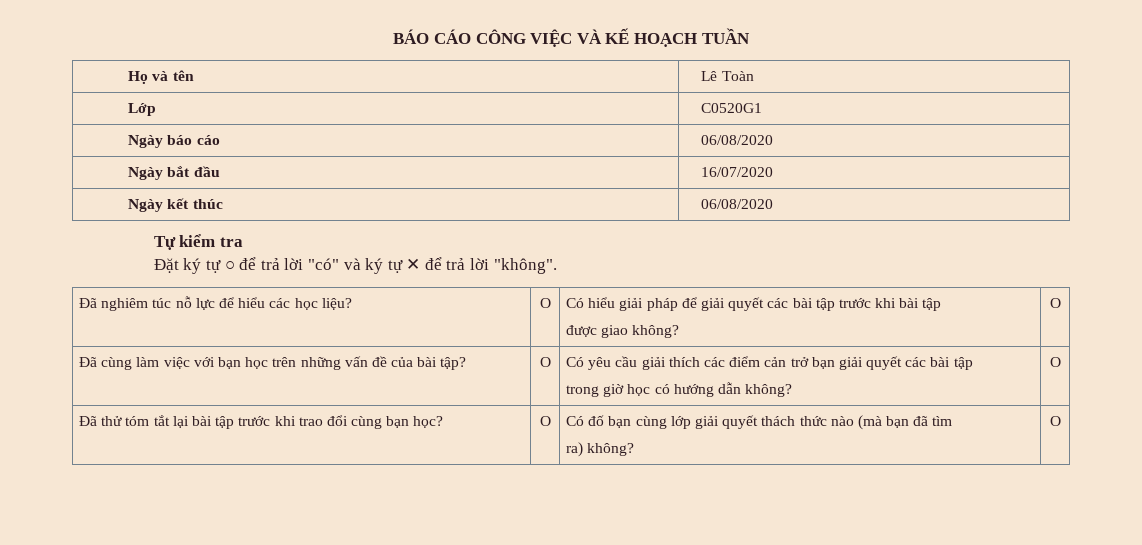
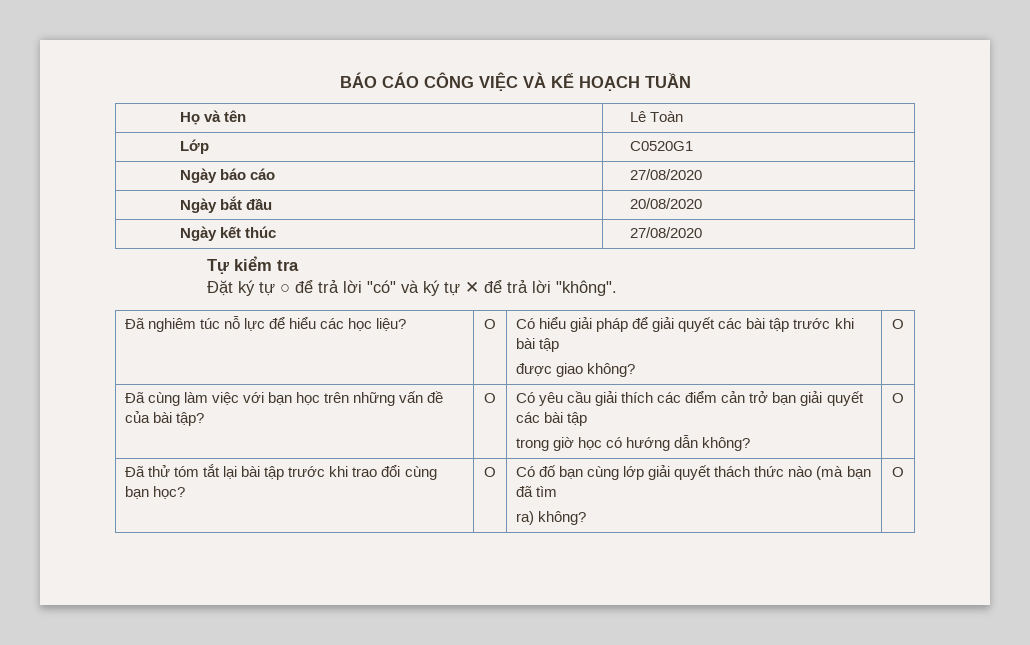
- Ngày báo cáo | 06/08/2020
+ Ngày báo cáo | 27/08/2020
- Ngày bắt đầu | 16/07/2020
+ Ngày bắt đầu | 20/08/2020
- Ngày kết thúc | 06/08/2020
+ Ngày kết thúc | 27/08/2020

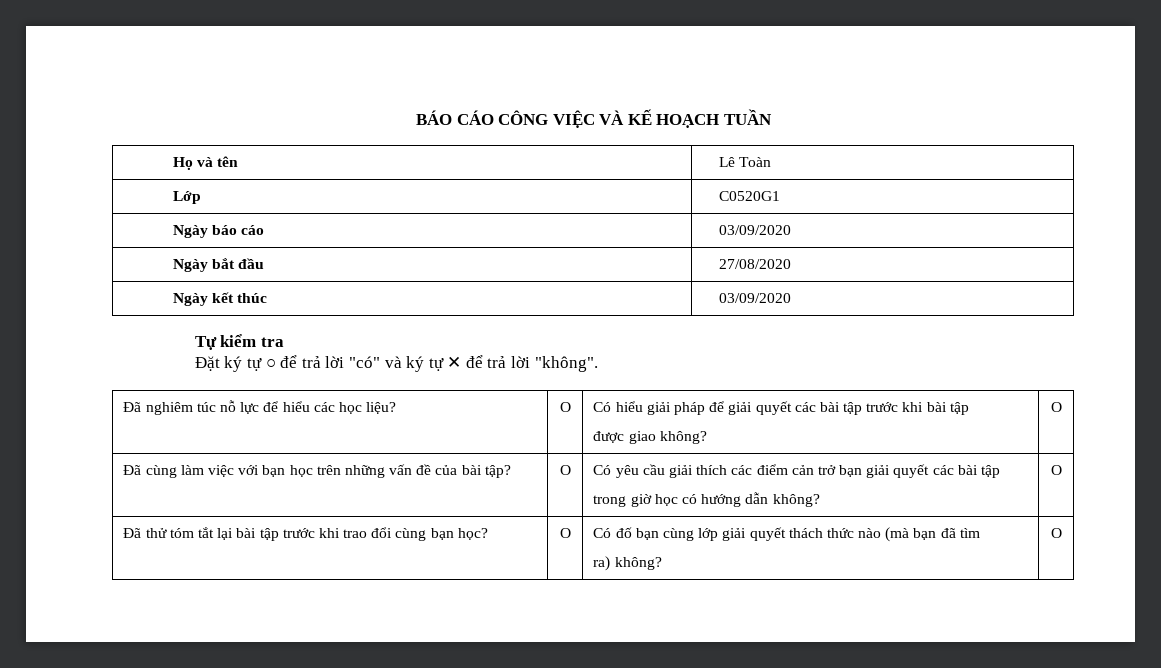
- Ngày báo cáo | 27/08/2020
+ Ngày báo cáo | 03/09/2020
- Ngày bắt đầu | 20/08/2020
+ Ngày bắt đầu | 27/08/2020
- Ngày kết thúc | 27/08/2020
+ Ngày kết thúc | 03/09/2020

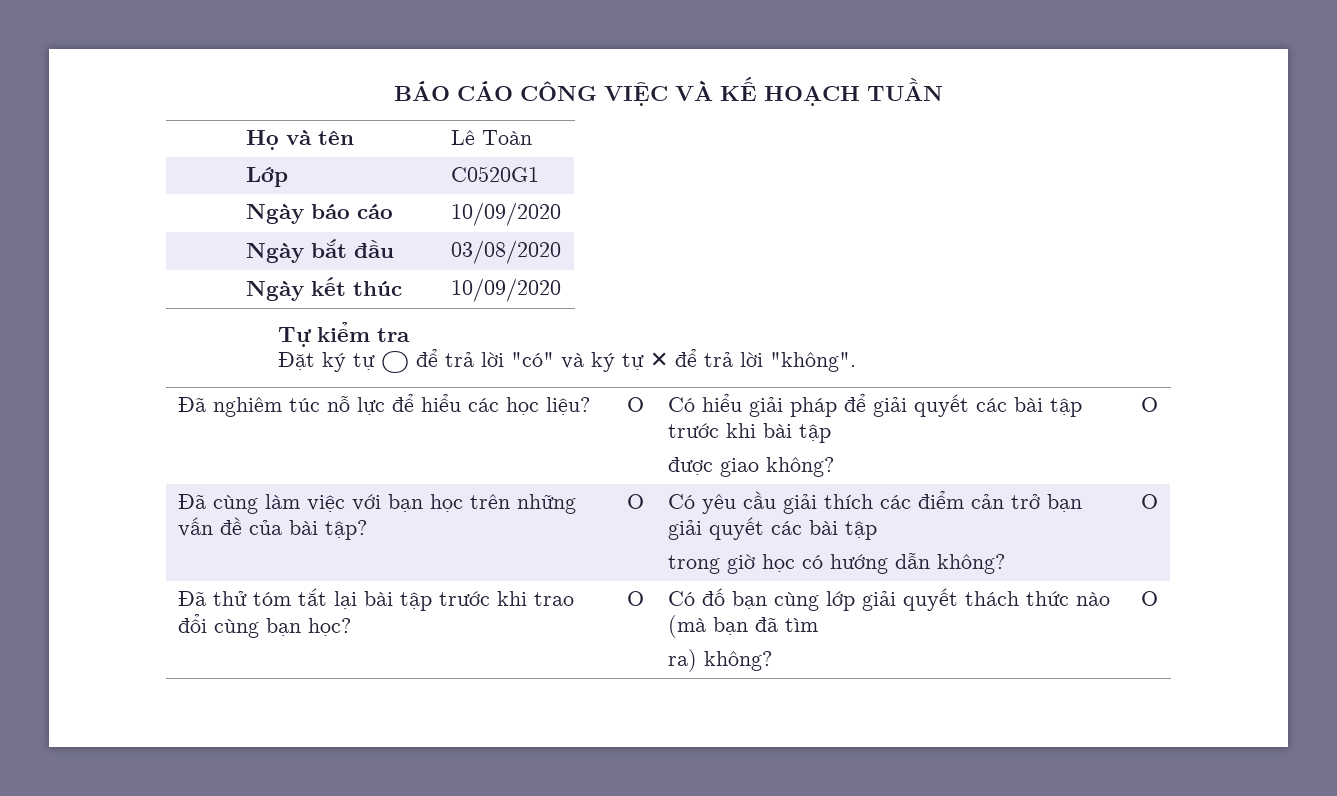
- Ngày báo cáo | 03/09/2020
+ Ngày báo cáo | 10/09/2020
- Ngày bắt đầu | 27/08/2020
+ Ngày bắt đầu | 03/08/2020
- Ngày kết thúc | 03/09/2020
+ Ngày kết thúc | 10/09/2020

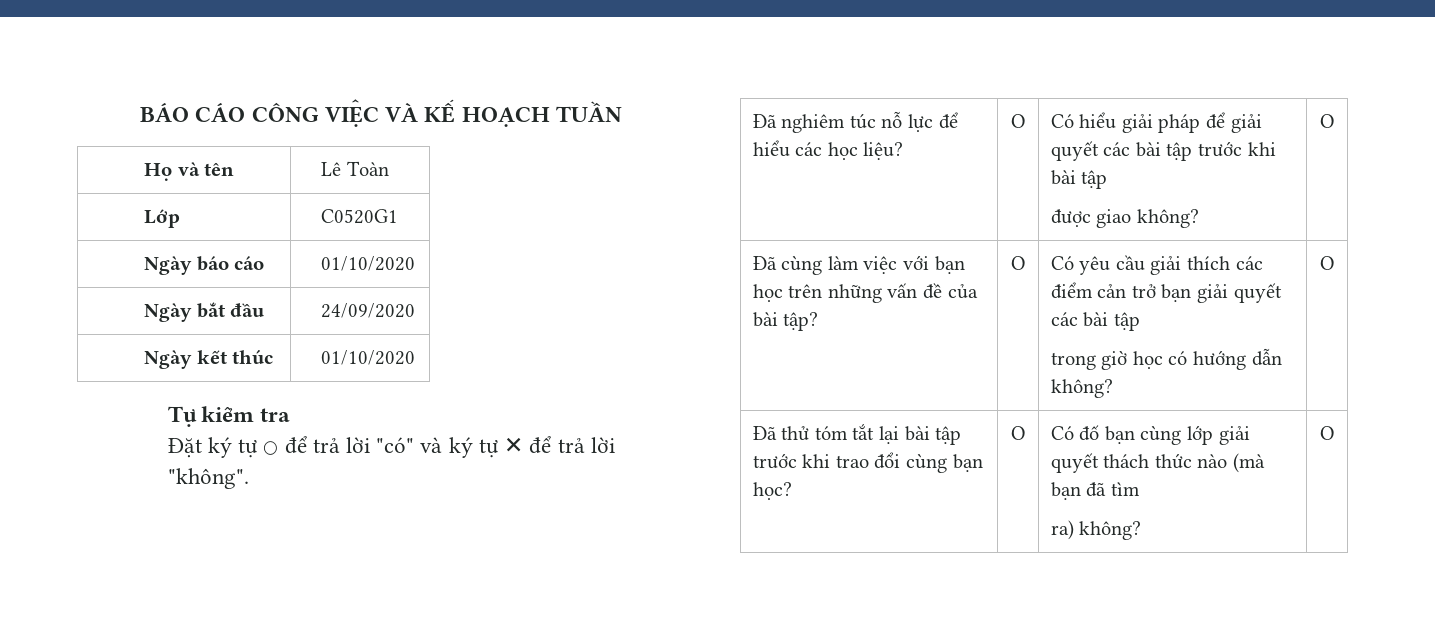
- Ngày báo cáo | 10/09/2020
+ Ngày báo cáo | 01/10/2020
- Ngày bắt đầu | 03/08/2020
+ Ngày bắt đầu | 24/09/2020
- Ngày kết thúc | 10/09/2020
+ Ngày kết thúc | 01/10/2020

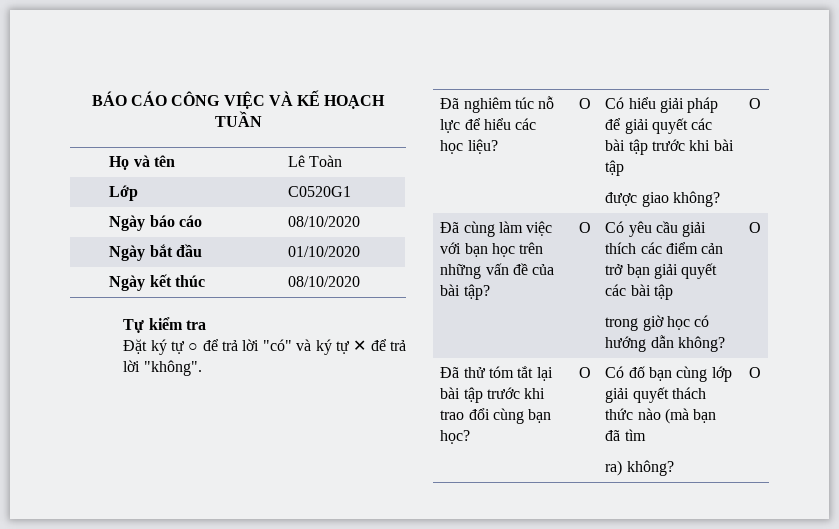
- Ngày báo cáo | 01/10/2020
+ Ngày báo cáo | 08/10/2020
- Ngày bắt đầu | 24/09/2020
+ Ngày bắt đầu | 01/10/2020
- Ngày kết thúc | 01/10/2020
+ Ngày kết thúc | 08/10/2020

